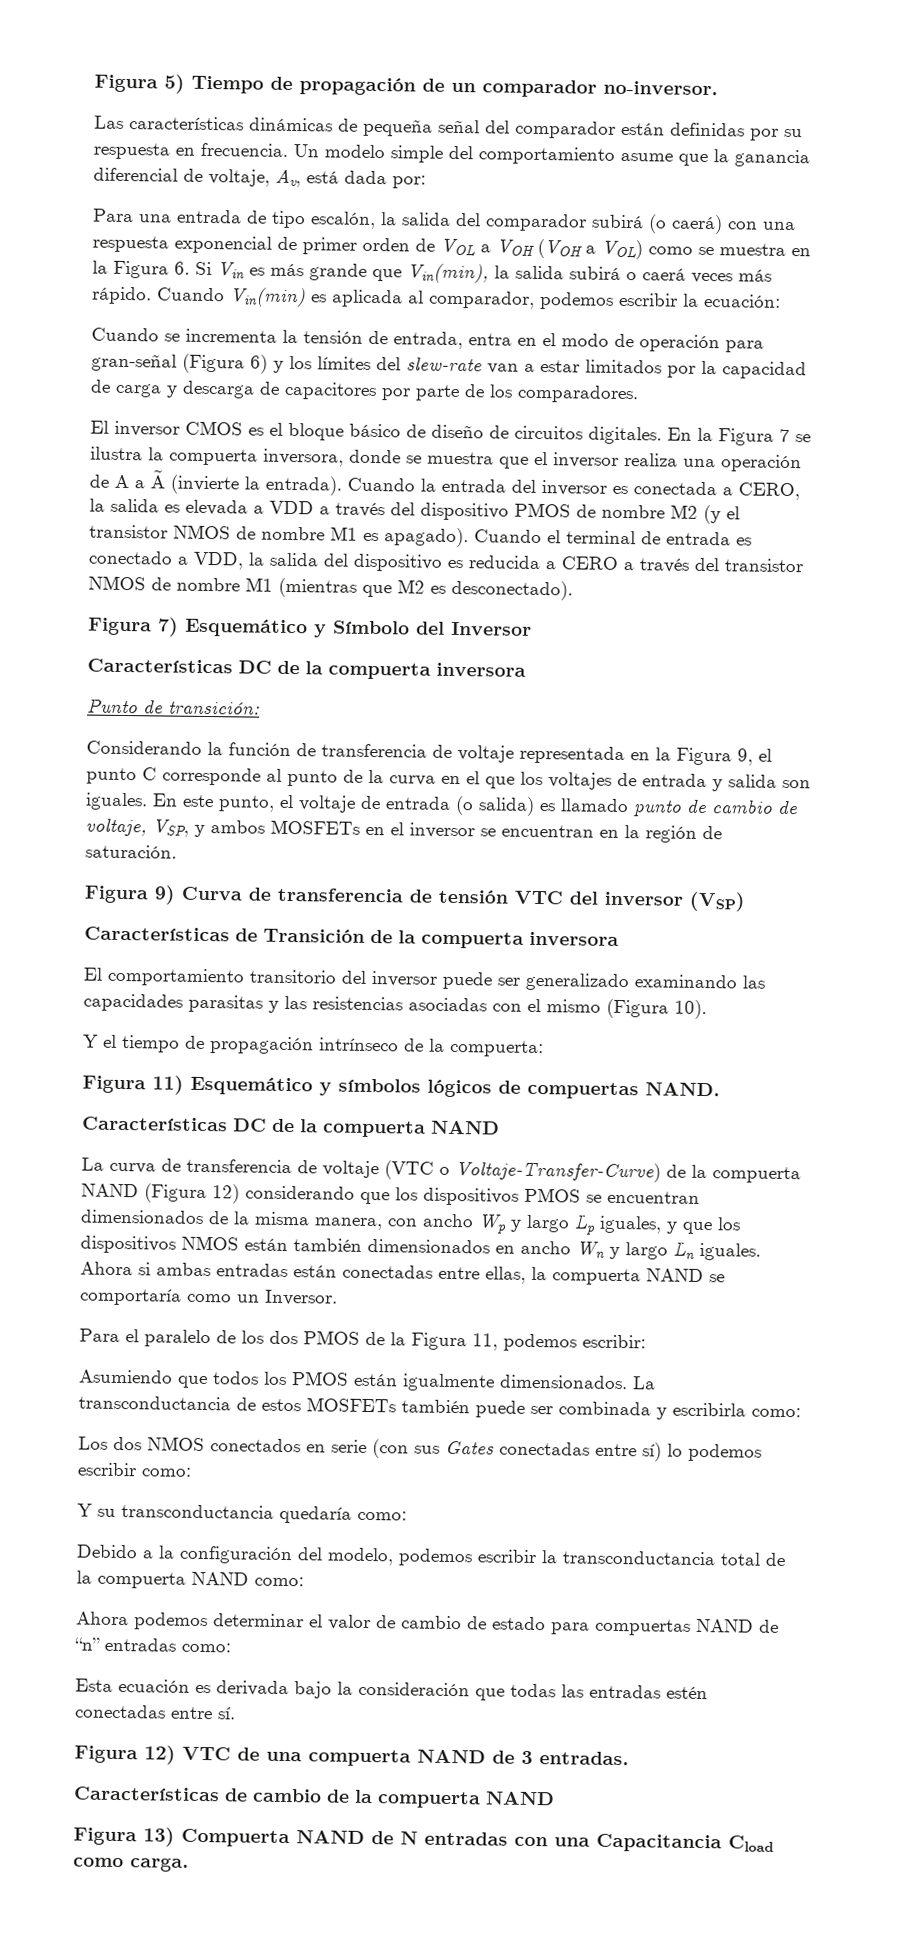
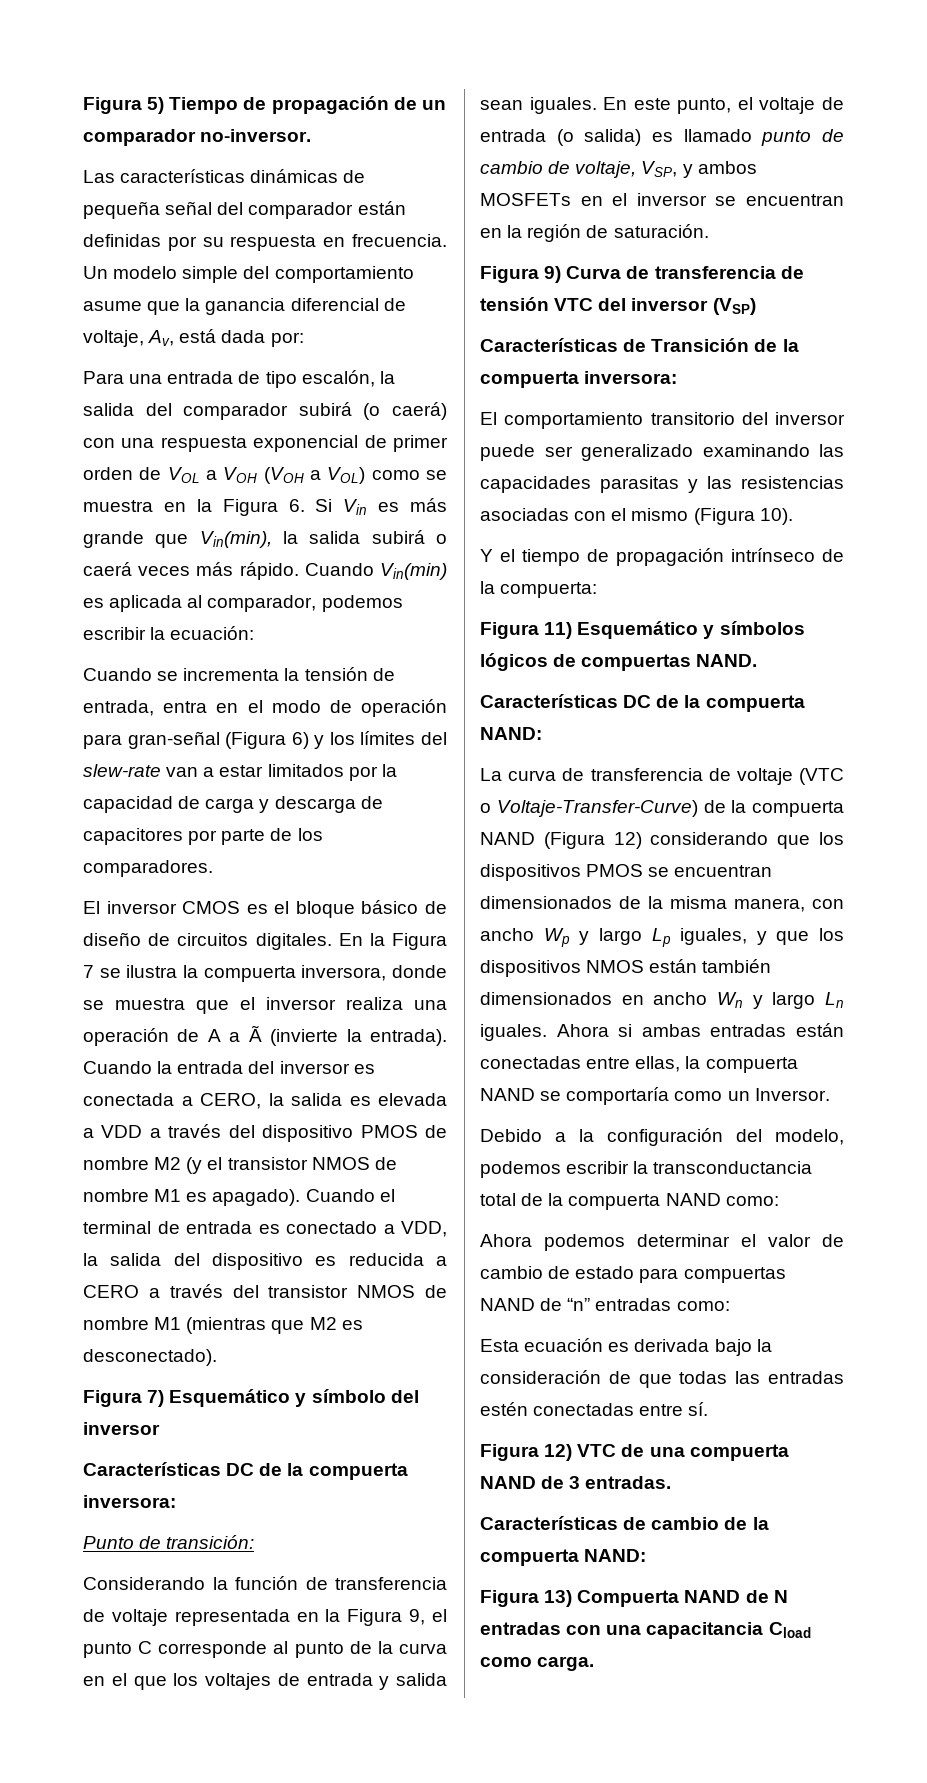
- Figura 7) Esquemático y Símbolo del Inversor
- Características DC de la compuerta inversora
+ Figura 7) Esquemático y símbolo del inversor
+ Características DC de la compuerta inversora:
- Considerando la función de transferencia de voltaje representada en la Figura 9, el punto C corresponde al punto de la curva en el que los voltajes de entrada y salida son iguales.
+ Considerando la función de transferencia de voltaje representada en la Figura 9, el punto C corresponde al punto de la curva en el que los voltajes de entrada y salida sean iguales.
- Características de Transición de la compuerta inversora
+ Características de Transición de la compuerta inversora:
- Características DC de la compuerta NAND
+ Características DC de la compuerta NAND:
- Para el paralelo de los dos PMOS de la Figura 11, podemos escribir:
- Asumiendo que todos los PMOS están igualmente dimensionados. La transconductancia de estos MOSFETs también puede ser combinada y escribirla como:
- Los dos NMOS conectados en serie (con sus Gates conectadas entre sí) lo podemos escribir como:
- Y su transconductancia quedaría como:
- Esta ecuación es derivada bajo la consideración que todas las entradas estén conectadas entre sí.
+ Esta ecuación es derivada bajo la consideración de que todas las entradas estén conectadas entre sí.
- Características de cambio de la compuerta NAND
+ Características de cambio de la compuerta NAND:
- Figura 13) Compuerta NAND de N entradas con una Capacitancia Cload como carga.
+ Figura 13) Compuerta NAND de N entradas con una capacitancia Cload como carga.

